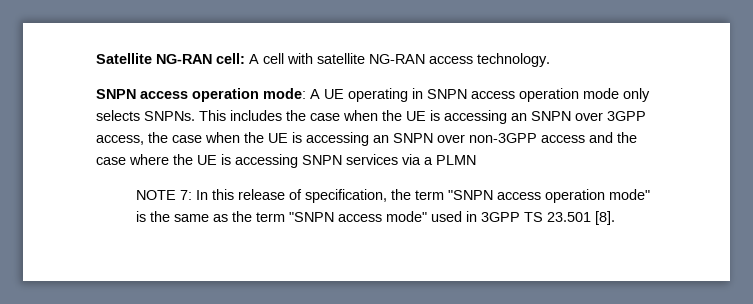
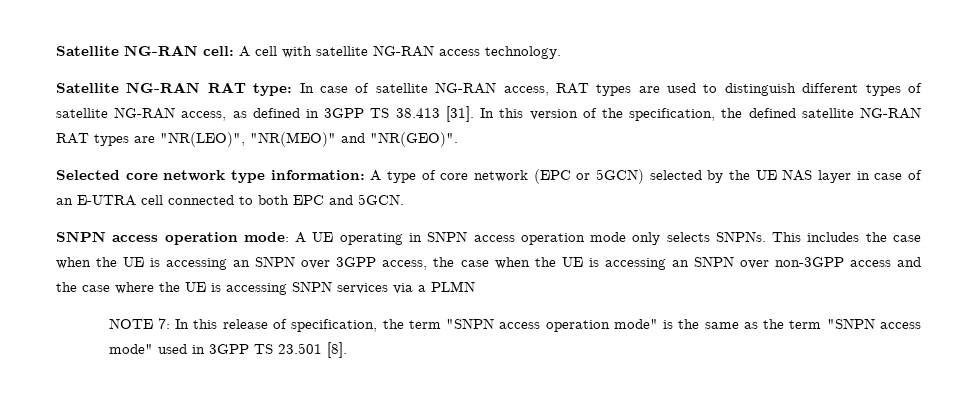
+ Satellite NG-RAN RAT type: In case of satellite NG-RAN access, RAT types are used to distinguish different types of satellite NG-RAN access, as defined in 3GPP TS 38.413 [31]. In this version of the specification, the defined satellite NG-RAN RAT types are "NR(LEO)", "NR(MEO)" and "NR(GEO)".
+ Selected core network type information: A type of core network (EPC or 5GCN) selected by the UE NAS layer in case of an E-UTRA cell connected to both EPC and 5GCN.

